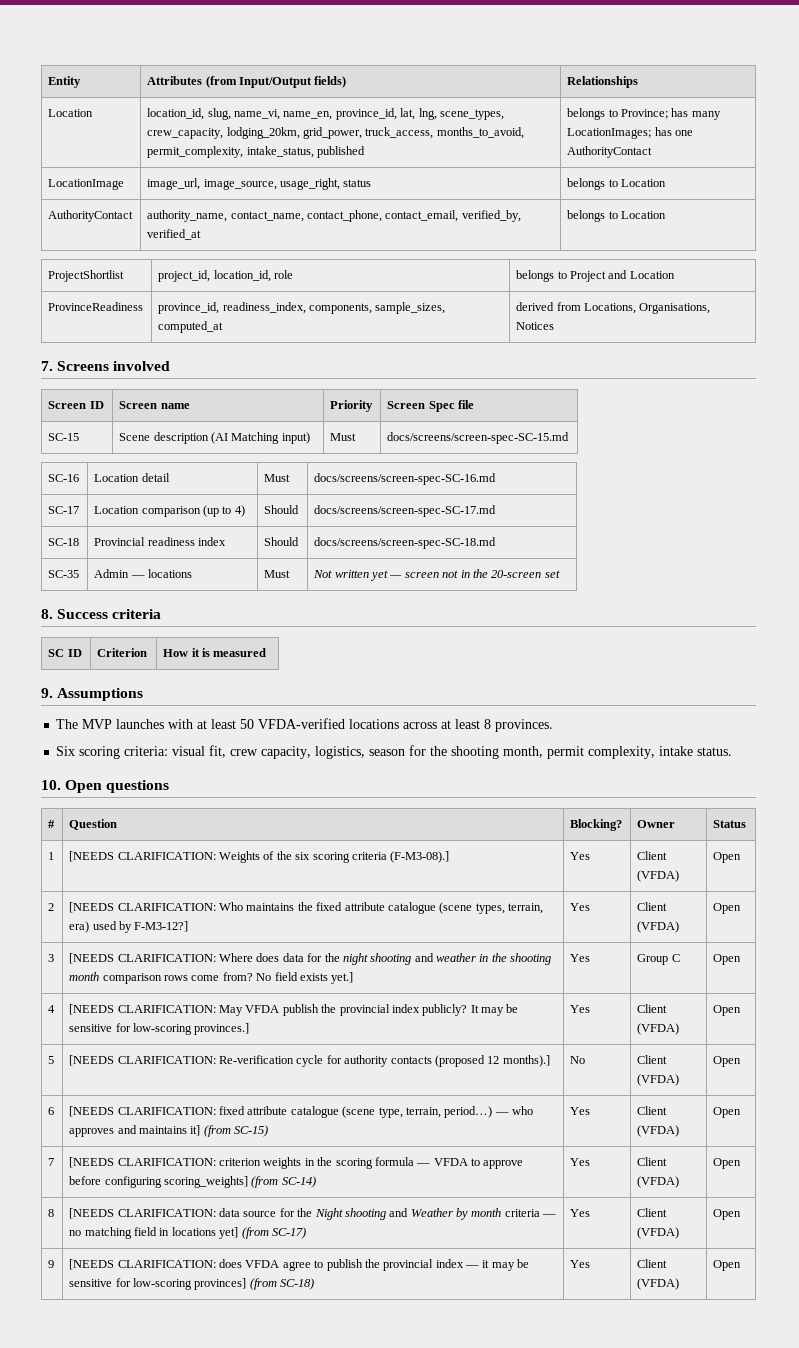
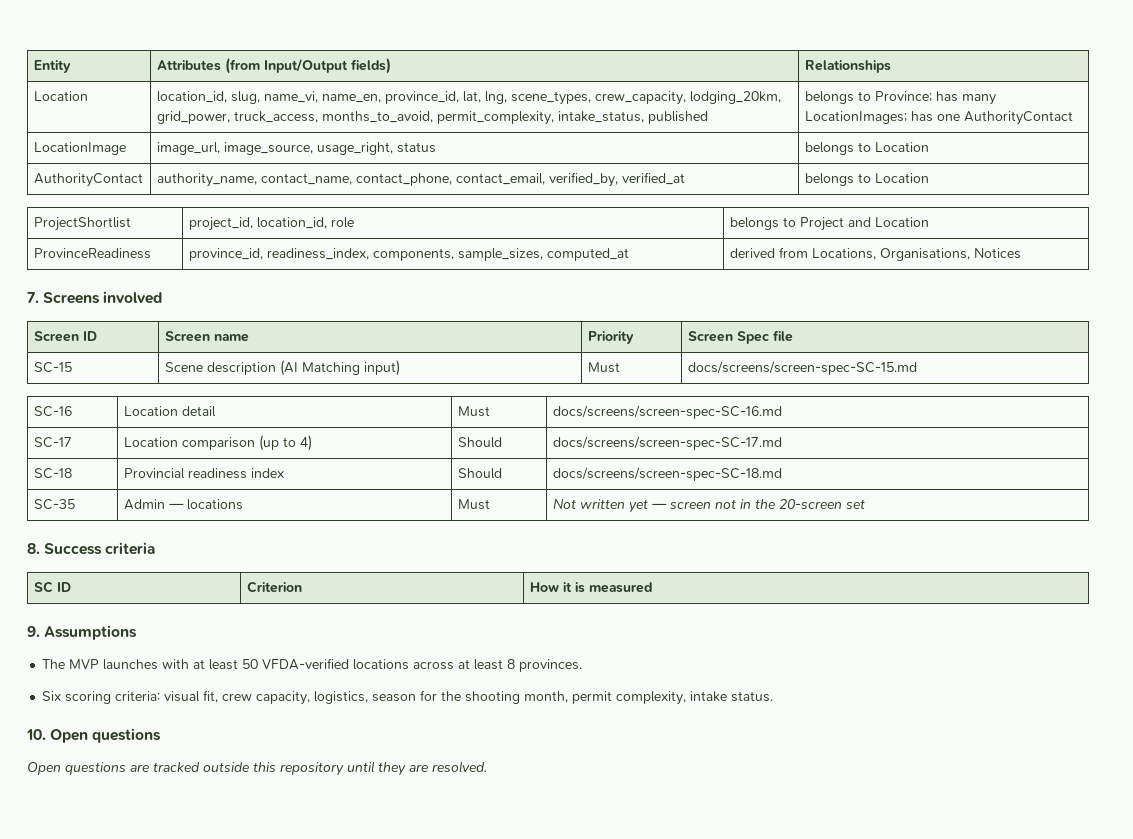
- # | Question | Blocking? | Owner | Status
- 1 | [NEEDS CLARIFICATION: Weights of the six scoring criteria (F-M3-08).] | Yes | Client (VFDA) | Open
- 2 | [NEEDS CLARIFICATION: Who maintains the fixed attribute catalogue (scene types, terrain, era) used by F-M3-12?] | Yes | Client (VFDA) | Open
- 3 | [NEEDS CLARIFICATION: Where does data for the night shooting and weather in the shooting month comparison rows come from? No field exists yet.] | Yes | Group C | Open
- 4 | [NEEDS CLARIFICATION: May VFDA publish the provincial index publicly? It may be sensitive for low-scoring provinces.] | Yes | Client (VFDA) | Open
- 5 | [NEEDS CLARIFICATION: Re-verification cycle for authority contacts (proposed 12 months).] | No | Client (VFDA) | Open
- 6 | [NEEDS CLARIFICATION: fixed attribute catalogue (scene type, terrain, period…) — who approves and maintains it] (from SC-15) | Yes | Client (VFDA) | Open
- 7 | [NEEDS CLARIFICATION: criterion weights in the scoring formula — VFDA to approve before configuring scoring_weights] (from SC-14) | Yes | Client (VFDA) | Open
- 8 | [NEEDS CLARIFICATION: data source for the Night shooting and Weather by month criteria — no matching field in locations yet] (from SC-17) | Yes | Client (VFDA) | Open
- 9 | [NEEDS CLARIFICATION: does VFDA agree to publish the provincial index — it may be sensitive for low-scoring provinces] (from SC-18) | Yes | Client (VFDA) | Open
+ Open questions are tracked outside this repository until they are resolved.

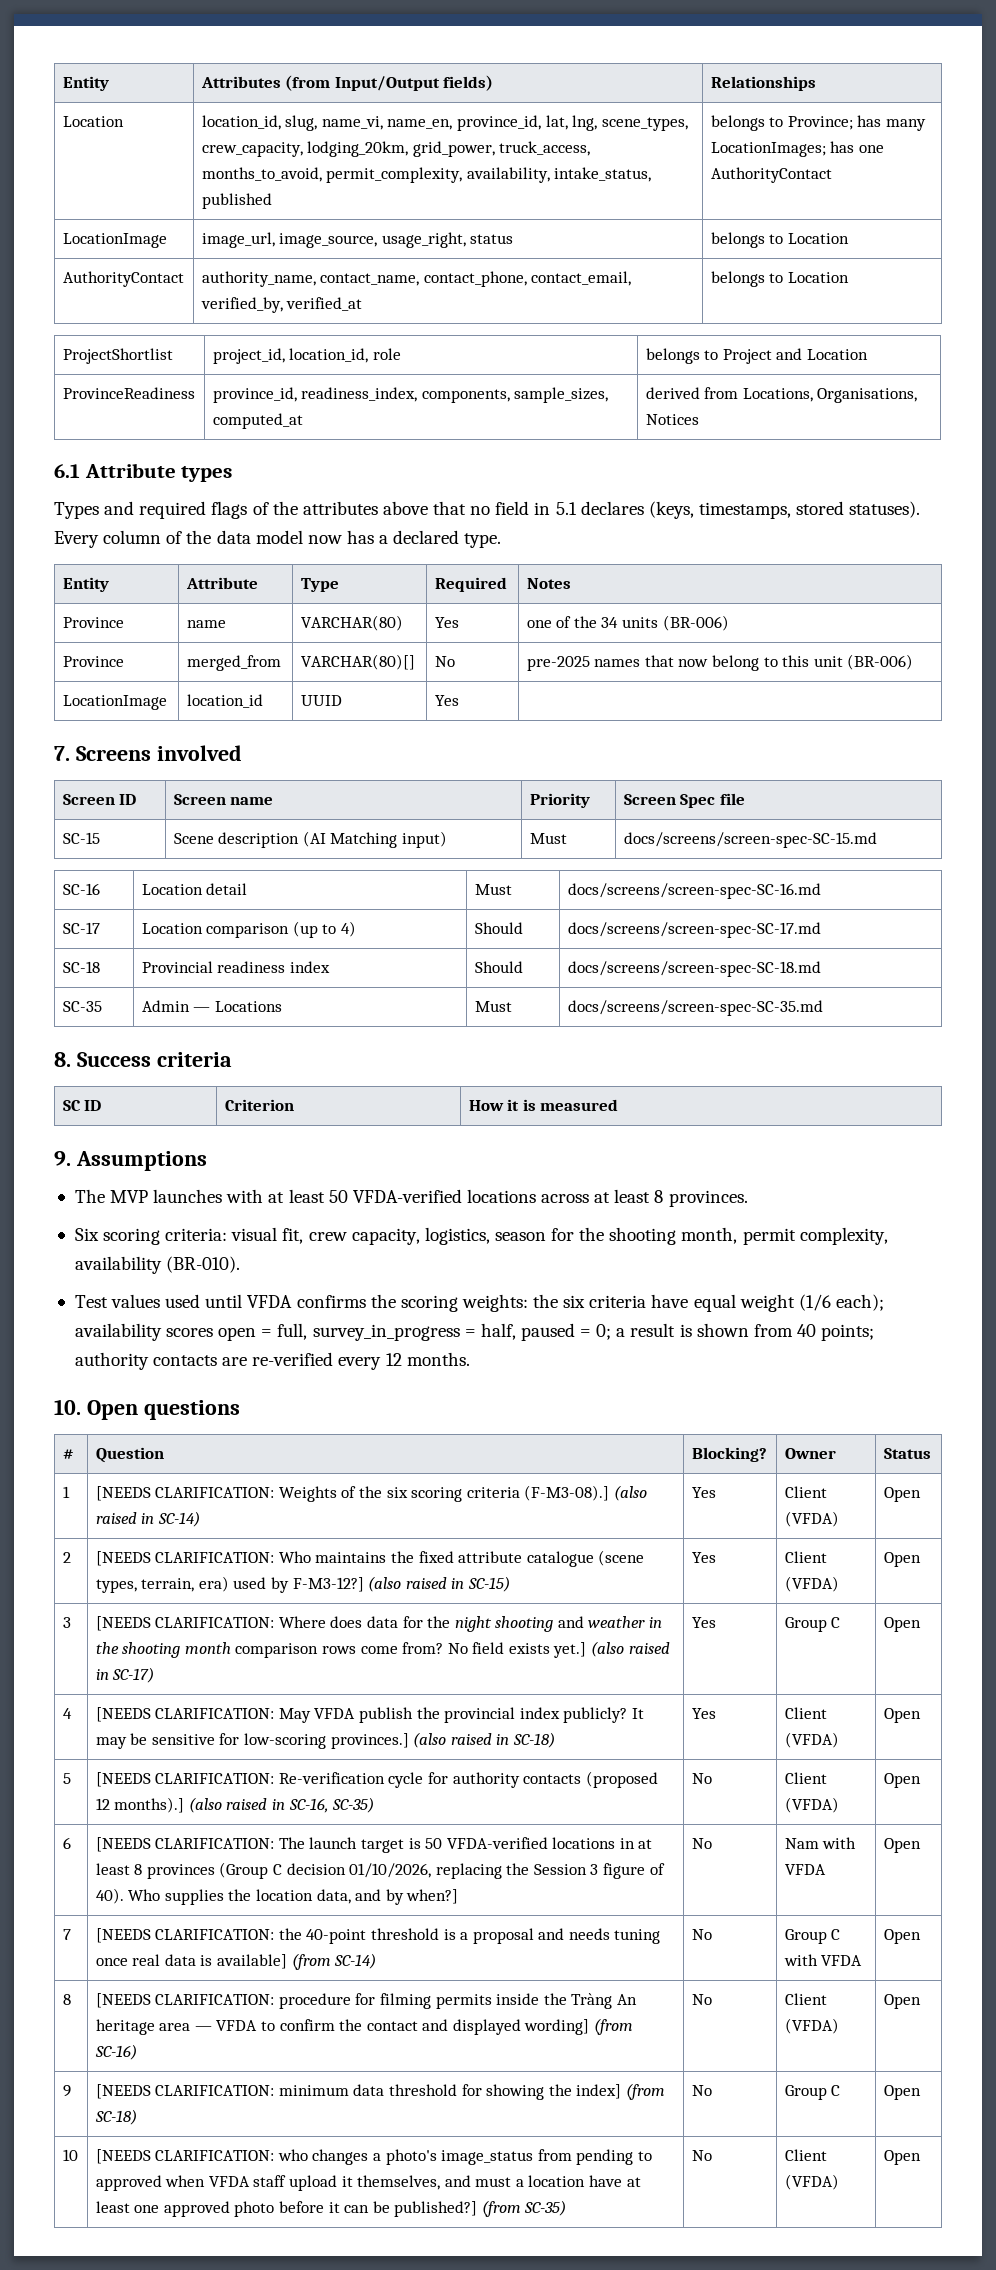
- Location | location_id, slug, name_vi, name_en, province_id, lat, lng, scene_types, crew_capacity, lodging_20km, grid_power, truck_access, months_to_avoid, permit_complexity, intake_status, published | belongs to Province; has many LocationImages; has one AuthorityContact
+ Location | location_id, slug, name_vi, name_en, province_id, lat, lng, scene_types, crew_capacity, lodging_20km, grid_power, truck_access, months_to_avoid, permit_complexity, availability, intake_status, published | belongs to Province; has many LocationImages; has one AuthorityContact
+ 6.1 Attribute types
+ Types and required flags of the attributes above that no field in 5.1 declares (keys, timestamps, stored statuses). Every column of the data model now has a declared type.
+ Entity | Attribute | Type | Required | Notes
+ Province | name | VARCHAR(80) | Yes | one of the 34 units (BR-006)
+ Province | merged_from | VARCHAR(80)[] | No | pre-2025 names that now belong to this unit (BR-006)
+ LocationImage | location_id | UUID | Yes |
- SC-35 | Admin — locations | Must | Not written yet — screen not in the 20-screen set
+ SC-35 | Admin — Locations | Must | docs/screens/screen-spec-SC-35.md
- Six scoring criteria: visual fit, crew capacity, logistics, season for the shooting month, permit complexity, intake status.
+ Six scoring criteria: visual fit, crew capacity, logistics, season for the shooting month, permit complexity, availability (BR-010).
+ Test values used until VFDA confirms the scoring weights: the six criteria have equal weight (1/6 each); availability scores open = full, survey_in_progress = half, paused = 0; a result is shown from 40 points; authority contacts are re-verified every 12 months.
  10. Open questions
- Open questions are tracked outside this repository until they are resolved.
+ # | Question | Blocking? | Owner | Status
+ 1 | [NEEDS CLARIFICATION: Weights of the six scoring criteria (F-M3-08).] (also raised in SC-14) | Yes | Client (VFDA) | Open
+ 2 | [NEEDS CLARIFICATION: Who maintains the fixed attribute catalogue (scene types, terrain, era) used by F-M3-12?] (also raised in SC-15) | Yes | Client (VFDA) | Open
+ 3 | [NEEDS CLARIFICATION: Where does data for the night shooting and weather in the shooting month comparison rows come from? No field exists yet.] (also raised in SC-17) | Yes | Group C | Open
+ 4 | [NEEDS CLARIFICATION: May VFDA publish the provincial index publicly? It may be sensitive for low-scoring provinces.] (also raised in SC-18) | Yes | Client (VFDA) | Open
+ 5 | [NEEDS CLARIFICATION: Re-verification cycle for authority contacts (proposed 12 months).] (also raised in SC-16, SC-35) | No | Client (VFDA) | Open
+ 6 | [NEEDS CLARIFICATION: The launch target is 50 VFDA-verified locations in at least 8 provinces (Group C decision 01/10/2026, replacing the Session 3 figure of 40). Who supplies the location data, and by when?] | No | Nam with VFDA | Open
+ 7 | [NEEDS CLARIFICATION: the 40-point threshold is a proposal and needs tuning once real data is available] (from SC-14) | No | Group C with VFDA | Open
+ 8 | [NEEDS CLARIFICATION: procedure for filming permits inside the Tràng An heritage area — VFDA to confirm the contact and displayed wording] (from SC-16) | No | Client (VFDA) | Open
+ 9 | [NEEDS CLARIFICATION: minimum data threshold for showing the index] (from SC-18) | No | Group C | Open
+ 10 | [NEEDS CLARIFICATION: who changes a photo's image_status from pending to approved when VFDA staff upload it themselves, and must a location have at least one approved photo before it can be published?] (from SC-35) | No | Client (VFDA) | Open

